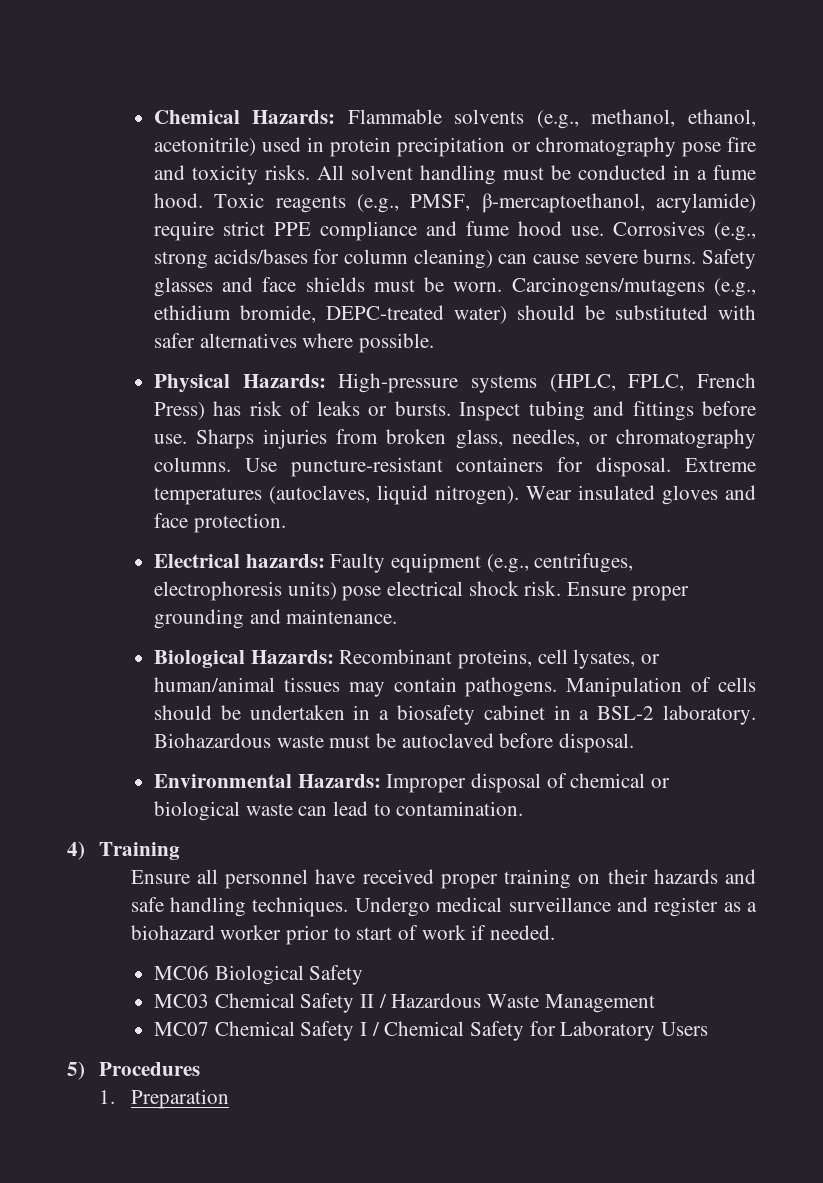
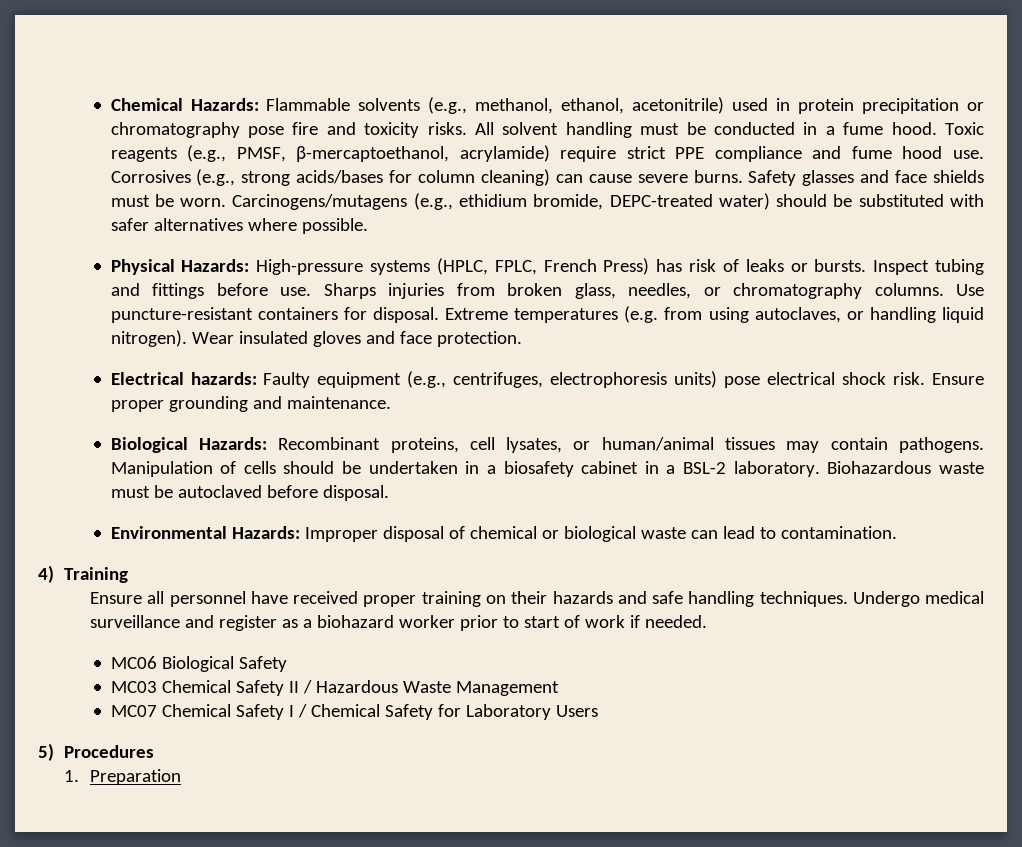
- Extreme temperatures (autoclaves, liquid nitrogen).
+ Extreme temperatures (e.g. from using autoclaves, or handling liquid nitrogen).

